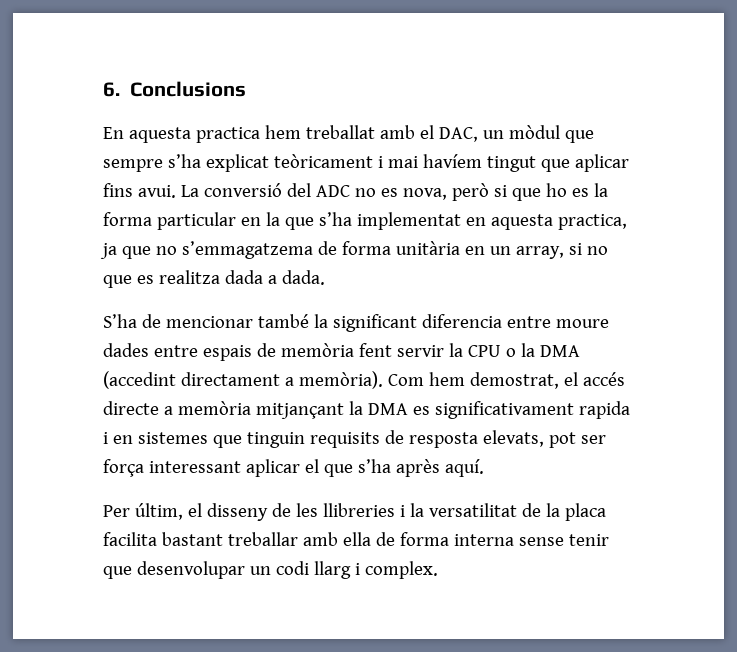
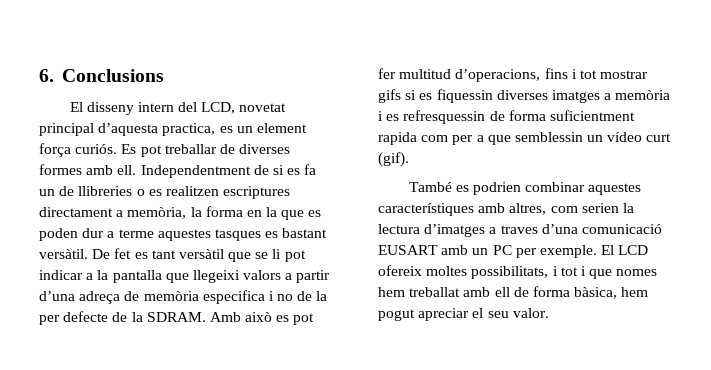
- En aquesta practica hem treballat amb el DAC, un mòdul que sempre s’ha explicat teòricament i mai havíem tingut que aplicar fins avui. La conversió del ADC no es nova, però si que ho es la forma particular en la que s’ha implementat en aquesta practica, ja que no s’emmagatzema de forma unitària en un array, si no que es realitza dada a dada.
- S’ha de mencionar també la significant diferencia entre moure dades entre espais de memòria fent servir la CPU o la DMA (accedint directament a memòria). Com hem demostrat, el accés directe a memòria mitjançant la DMA es significativament rapida i en sistemes que tinguin requisits de resposta elevats, pot ser força interessant aplicar el que s’ha après aquí.
- Per últim, el disseny de les llibreries i la versatilitat de la placa facilita bastant treballar amb ella de forma interna sense tenir que desenvolupar un codi llarg i complex.
+ El disseny intern del LCD, novetat principal d’aquesta practica, es un element força curiós. Es pot treballar de diverses formes amb ell. Independentment de si es fa un de llibreries o es realitzen escriptures directament a memòria, la forma en la que es poden dur a terme aquestes tasques es bastant versàtil. De fet es tant versàtil que se li pot indicar a la pantalla que llegeixi valors a partir d’una adreça de memòria especifica i no de la per defecte de la SDRAM. Amb això es pot fer multitud d’operacions, fins i tot mostrar gifs si es fiquessin diverses imatges a memòria i es refresquessin de forma suficientment rapida com per a que semblessin un vídeo curt (gif).
+ També es podrien combinar aquestes característiques amb altres, com serien la lectura d’imatges a traves d’una comunicació EUSART amb un PC per exemple. El LCD ofereix moltes possibilitats, i tot i que nomes hem treballat amb ell de forma bàsica, hem pogut apreciar el seu valor.

